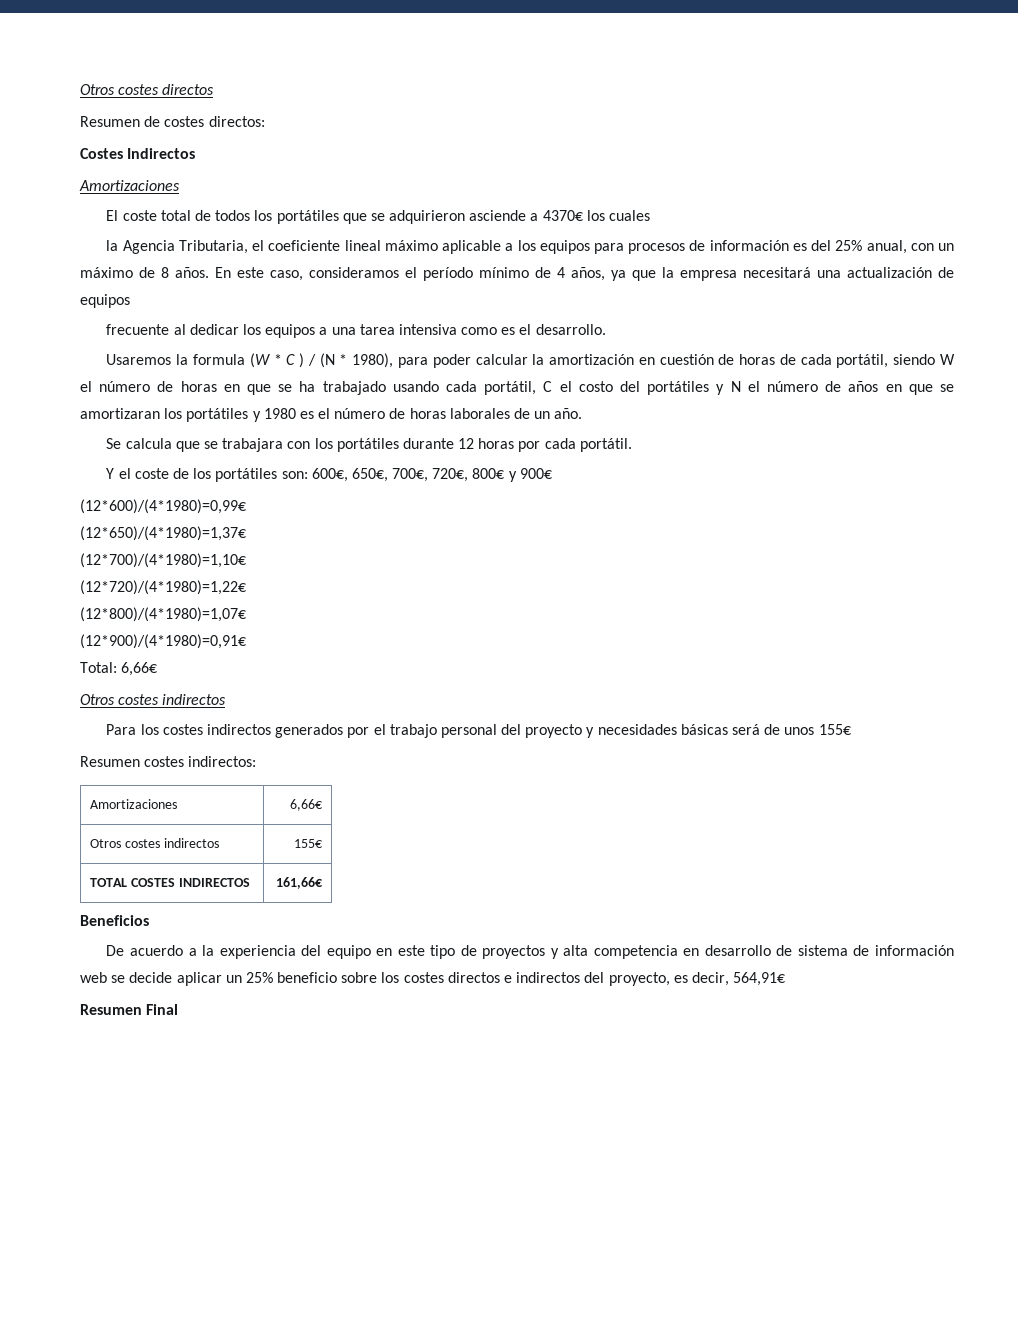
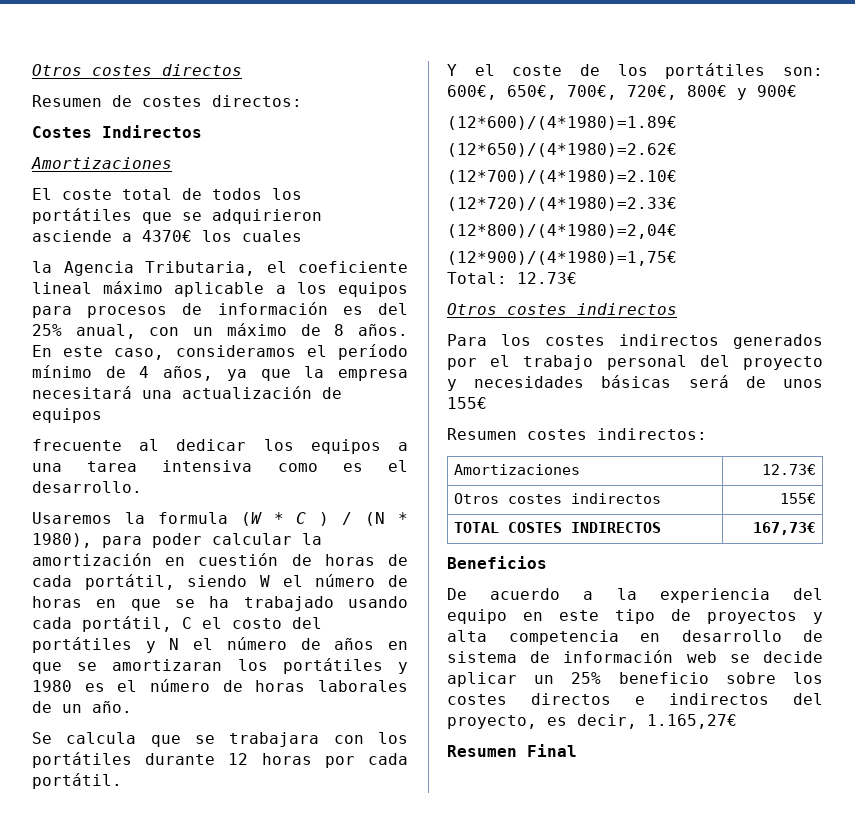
- (12*600)/(4*1980)=0,99€
- (12*650)/(4*1980)=1,37€
- (12*700)/(4*1980)=1,10€
- (12*720)/(4*1980)=1,22€
- (12*800)/(4*1980)=1,07€
- (12*900)/(4*1980)=0,91€
+ (12*600)/(4*1980)=1.89€
+ (12*650)/(4*1980)=2.62€
+ (12*700)/(4*1980)=2.10€
+ (12*720)/(4*1980)=2.33€
+ (12*800)/(4*1980)=2,04€
+ (12*900)/(4*1980)=1,75€
- Total: 6,66€
+ Total: 12.73€
- Amortizaciones | 6,66€
+ Amortizaciones | 12.73€
- TOTAL COSTES INDIRECTOS | 161,66€
+ TOTAL COSTES INDIRECTOS | 167,73€
- De acuerdo a la experiencia del equipo en este tipo de proyectos y alta competencia en desarrollo de sistema de información web se decide aplicar un 25% beneficio sobre los costes directos e indirectos del proyecto, es decir, 564,91€
+ De acuerdo a la experiencia del equipo en este tipo de proyectos y alta competencia en desarrollo de sistema de información web se decide aplicar un 25% beneficio sobre los costes directos e indirectos del proyecto, es decir, 1.165,27€

